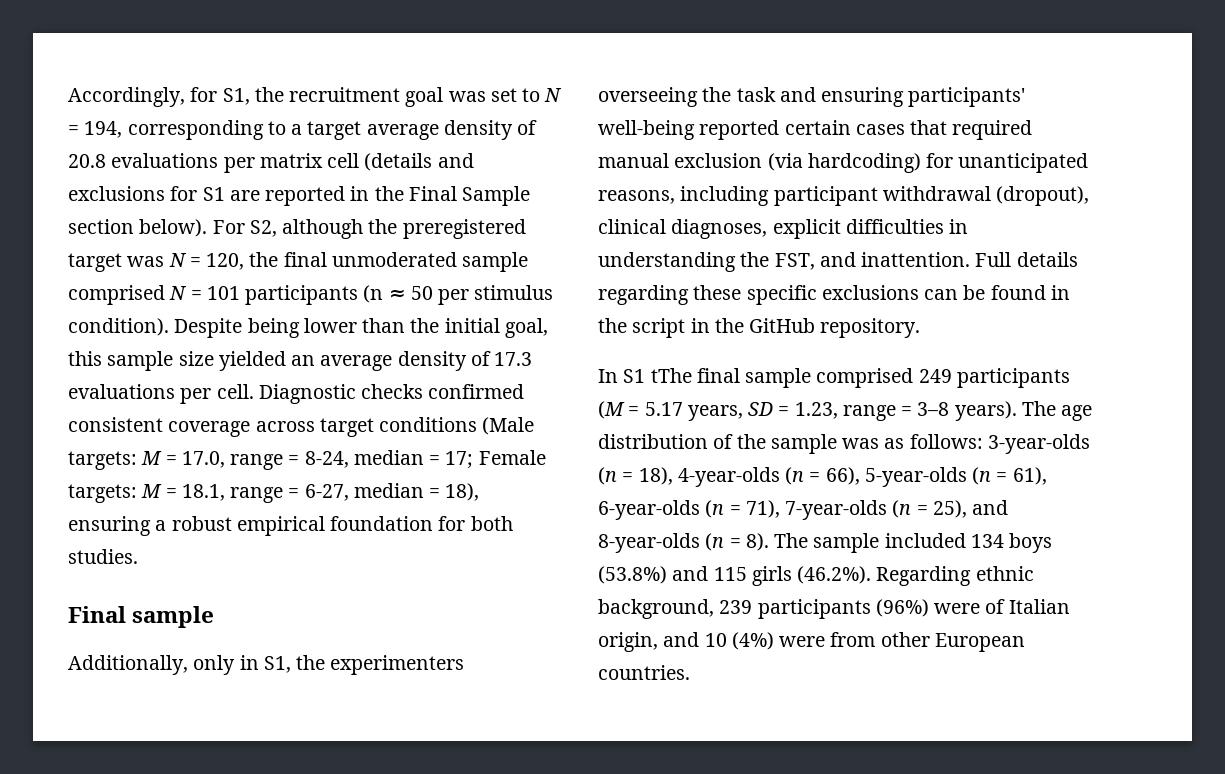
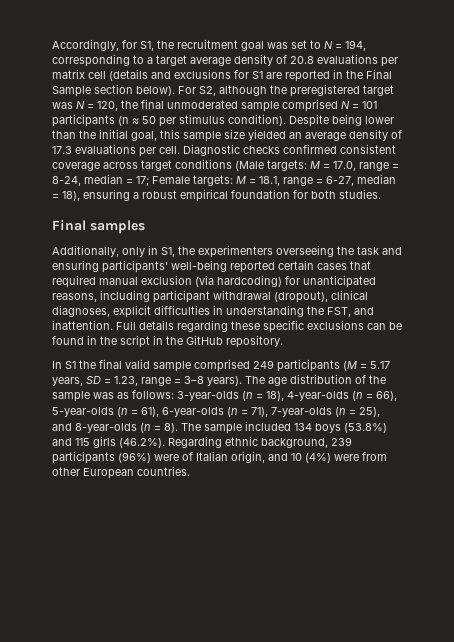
- Final sample
+ Final samples
- In S1 tThe final sample comprised 249 participants (M = 5.17 years, SD = 1.23, range = 3–8 years).
+ In S1 the final valid sample comprised 249 participants (M = 5.17 years, SD = 1.23, range = 3–8 years).

